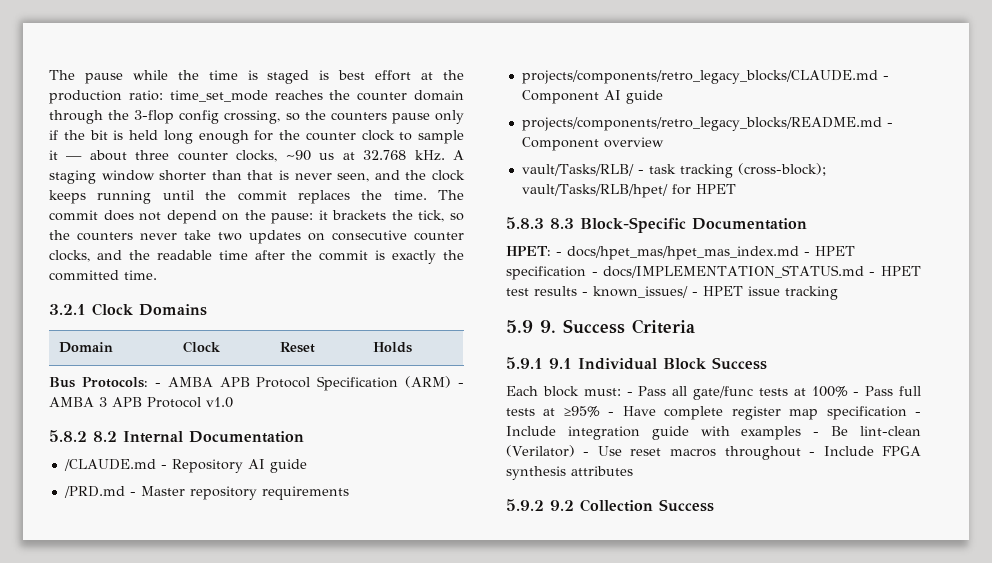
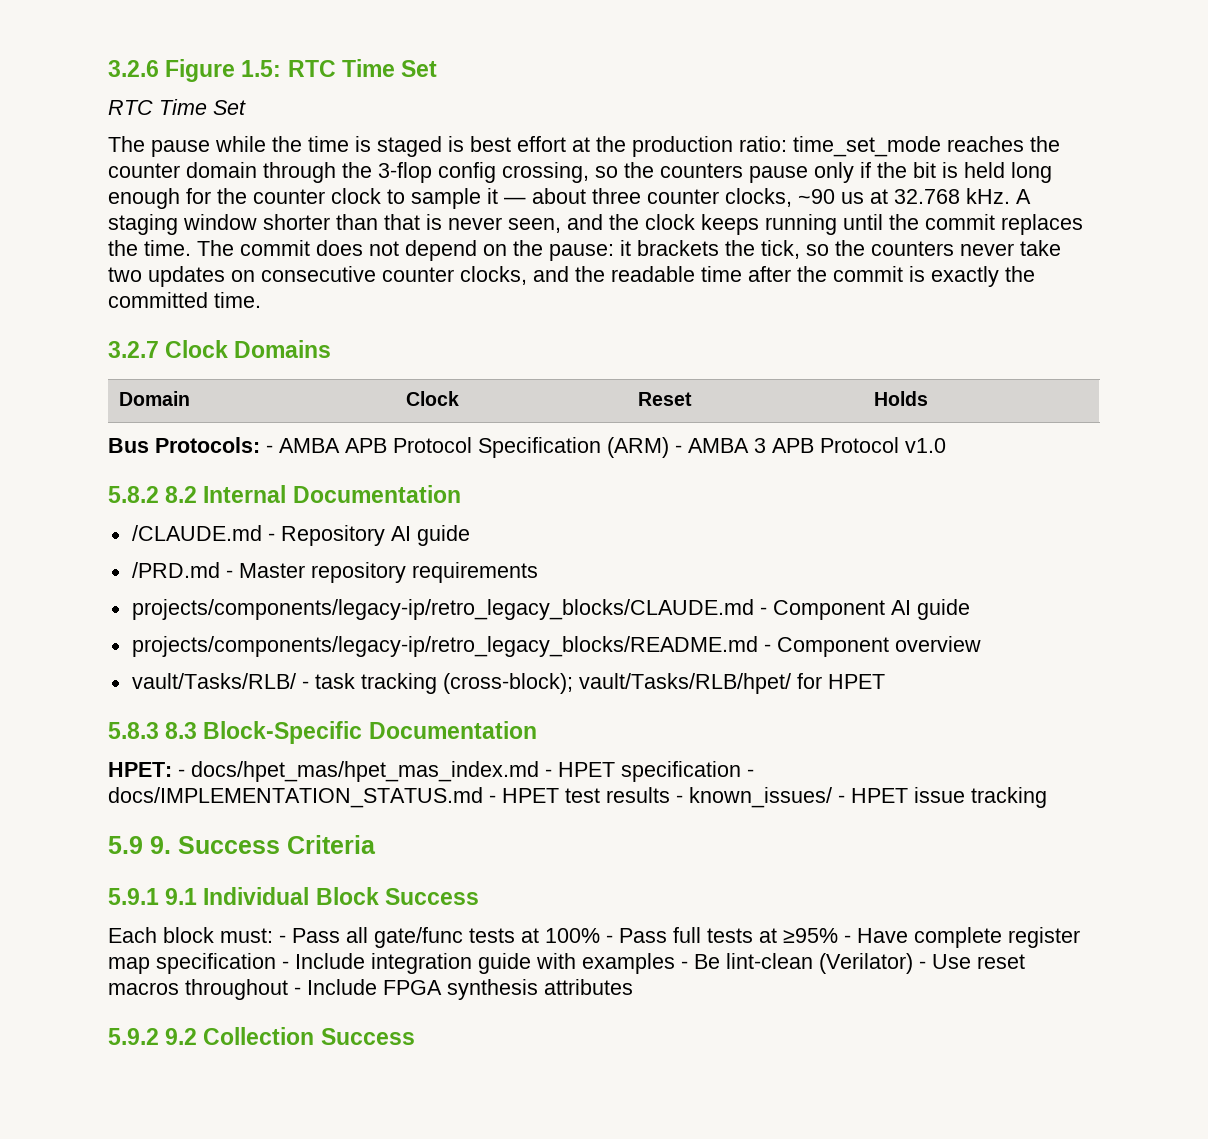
+ 3.2.6 Figure 1.5: RTC Time Set
+ RTC Time Set
- 3.2.1 Clock Domains
+ 3.2.7 Clock Domains
- projects/components/retro_legacy_blocks/CLAUDE.md - Component AI guide
+ projects/components/legacy-ip/retro_legacy_blocks/CLAUDE.md - Component AI guide
- projects/components/retro_legacy_blocks/README.md - Component overview
+ projects/components/legacy-ip/retro_legacy_blocks/README.md - Component overview

